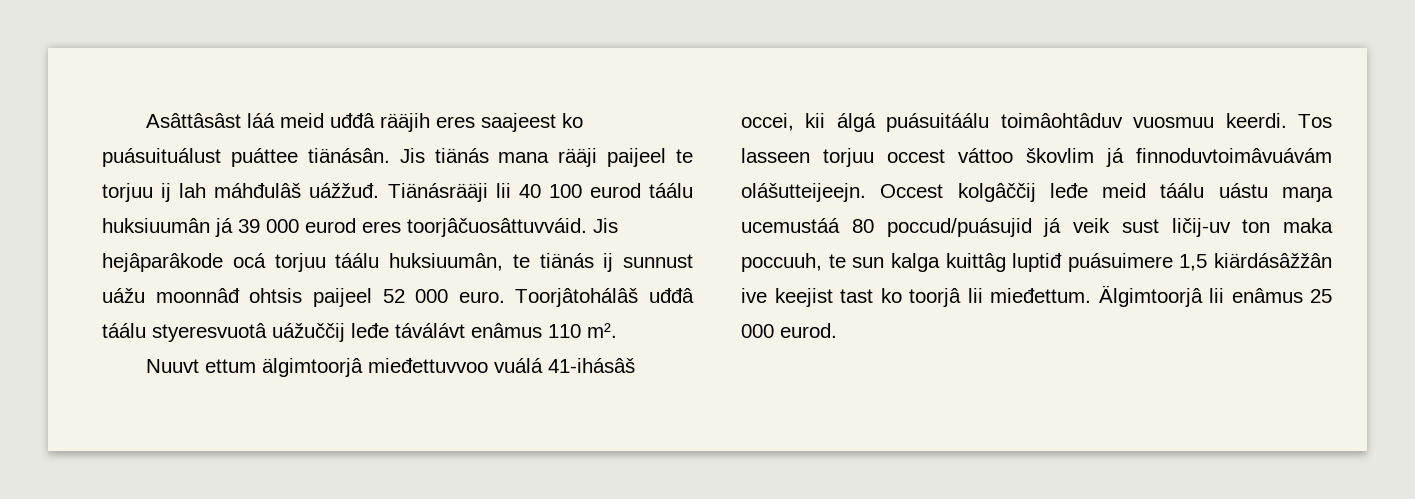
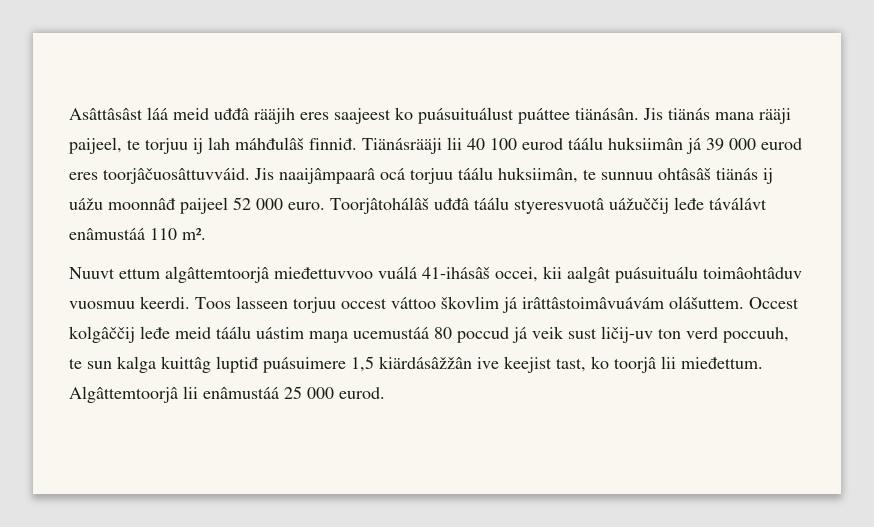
- Jis tiänás mana rääji paijeel te torjuu ij lah máhđulâš uážžuđ.
+ Jis tiänás mana rääji paijeel, te torjuu ij lah máhđulâš finniđ.
- Tiänásrääji lii 40 100 eurod táálu huksiuumân já 39 000 eurod eres toorjâčuosâttuvváid.
+ Tiänásrääji lii 40 100 eurod táálu huksiimân já 39 000 eurod eres toorjâčuosâttuvváid.
- Jis hejâparâkode ocá torjuu táálu huksiuumân, te tiänás ij sunnust uážu moonnâđ ohtsis paijeel 52 000 euro.
+ Jis naaijâmpaarâ ocá torjuu táálu huksiimân, te sunnuu ohtâsâš tiänás ij uážu moonnâđ paijeel 52 000 euro.
- Toorjâtohálâš uđđâ táálu styeresvuotâ uážuččij leđe táválávt enâmus 110 m².
+ Toorjâtohálâš uđđâ táálu styeresvuotâ uážuččij leđe táválávt enâmustáá 110 m².
- Nuuvt ettum älgimtoorjâ mieđettuvvoo vuálá 41-ihásâš occei, kii álgá puásuitáálu toimâohtâduv vuosmuu keerdi.
+ Nuuvt ettum algâttemtoorjâ mieđettuvvoo vuálá 41-ihásâš occei, kii aalgât puásuituálu toimâohtâduv vuosmuu keerdi.
- Tos lasseen torjuu occest váttoo škovlim já finnoduvtoimâvuávám olášutteijeejn.
+ Toos lasseen torjuu occest váttoo škovlim já irâttâstoimâvuávám olášuttem.
- Occest kolgâččij leđe meid táálu uástu maŋa ucemustáá 80 poccud/puásujid já veik sust ličij-uv ton maka poccuuh, te sun kalga kuittâg luptiđ puásuimere 1,5 kiärdásâžžân ive keejist tast ko toorjâ lii mieđettum.
+ Occest kolgâččij leđe meid táálu uástim maŋa ucemustáá 80 poccud já veik sust ličij-uv ton verd poccuuh, te sun kalga kuittâg luptiđ puásuimere 1,5 kiärdásâžžân ive keejist tast, ko toorjâ lii mieđettum.
- Älgimtoorjâ lii enâmus 25 000 eurod.
+ Algâttemtoorjâ lii enâmustáá 25 000 eurod.

